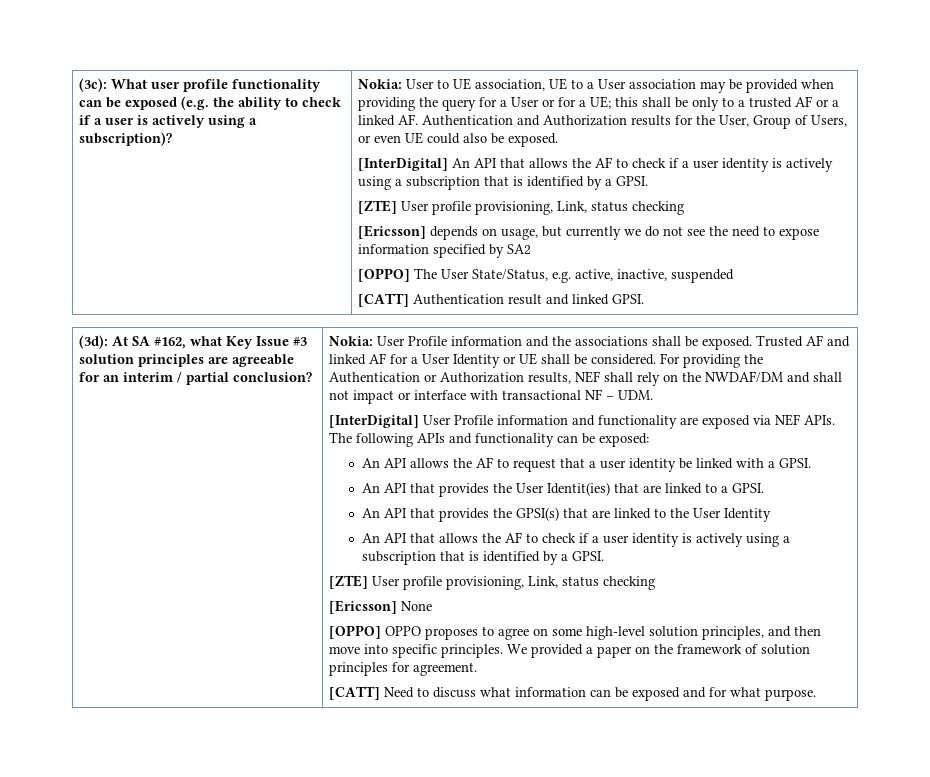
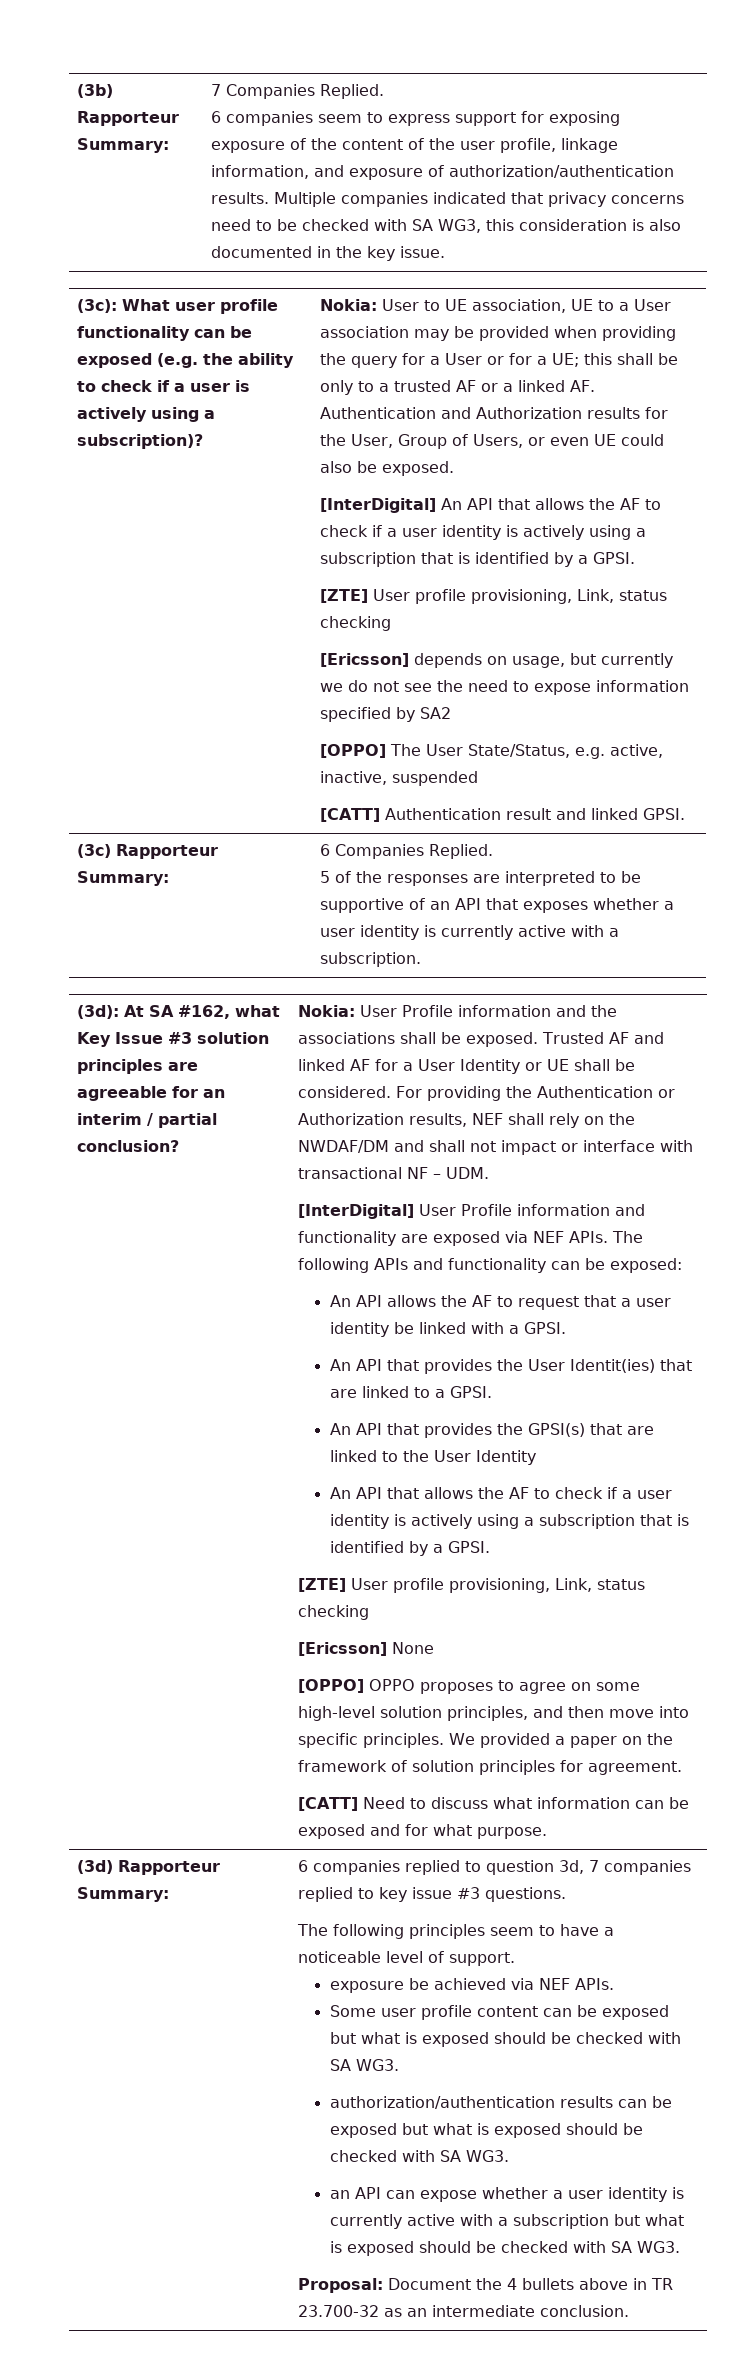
+ (3b) Rapporteur Summary: | 7 Companies Replied.
+ 6 companies seem to express support for exposing exposure of the content of the user profile, linkage information, and exposure of authorization/authentication results. Multiple companies indicated that privacy concerns need to be checked with SA WG3, this consideration is also documented in the key issue.
+ (3c) Rapporteur Summary: | 6 Companies Replied.
+ 5 of the responses are interpreted to be supportive of an API that exposes whether a user identity is currently active with a subscription.
+ (3d) Rapporteur Summary: | 6 companies replied to question 3d, 7 companies replied to key issue #3 questions.
+ The following principles seem to have a noticeable level of support.
+ exposure be achieved via NEF APIs.
+ Some user profile content can be exposed but what is exposed should be checked with SA WG3.
+ authorization/authentication results can be exposed but what is exposed should be checked with SA WG3.
+ an API can expose whether a user identity is currently active with a subscription but what is exposed should be checked with SA WG3.
+ Proposal: Document the 4 bullets above in TR 23.700-32 as an intermediate conclusion.

